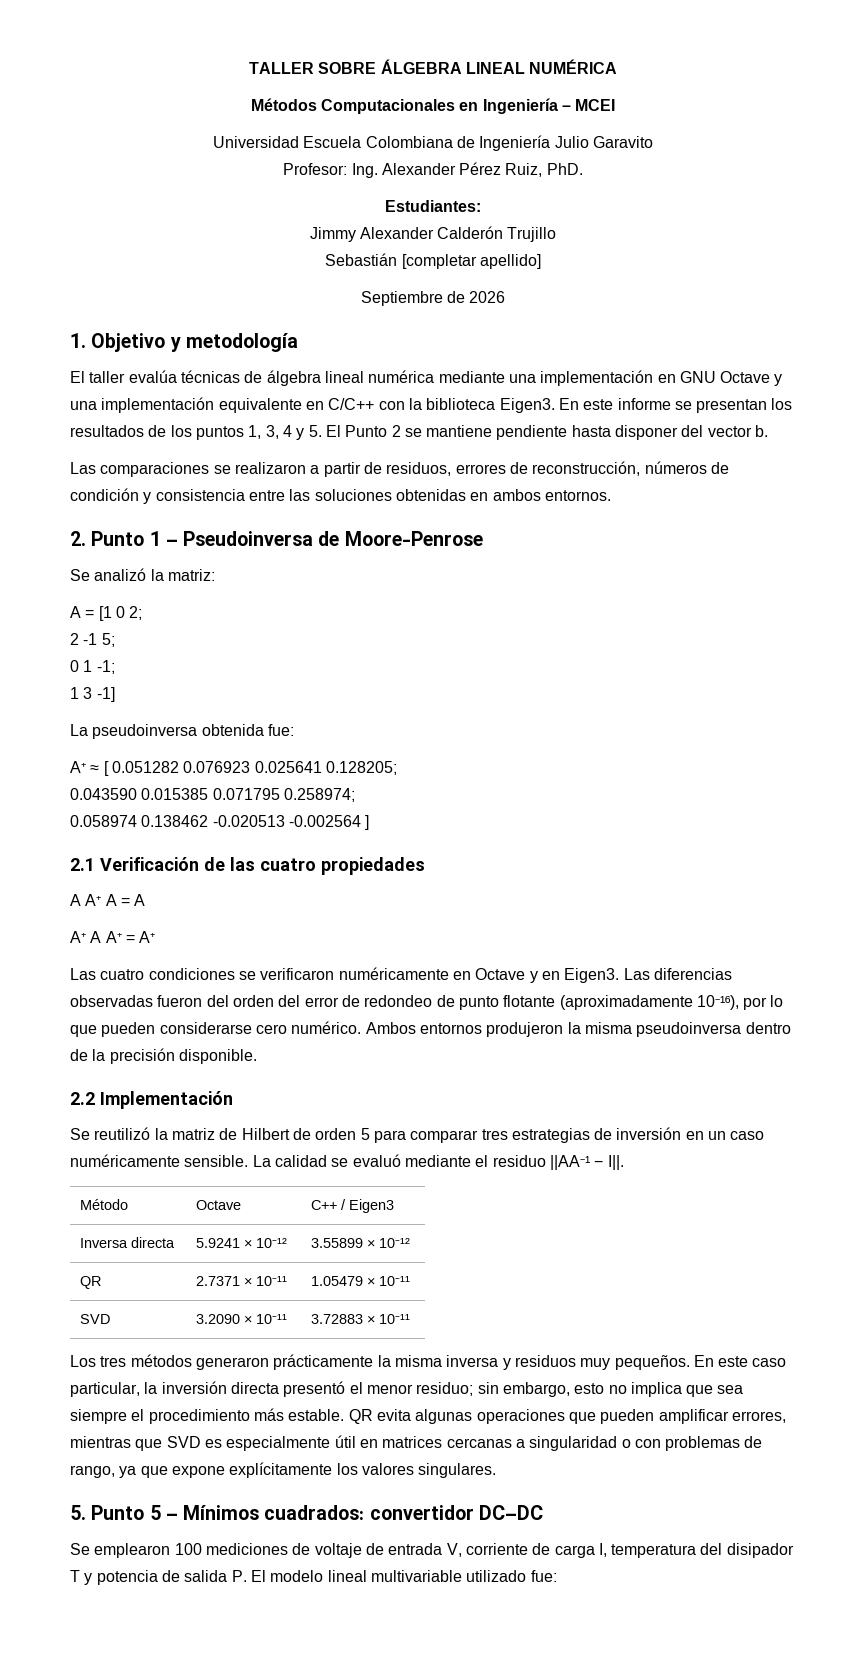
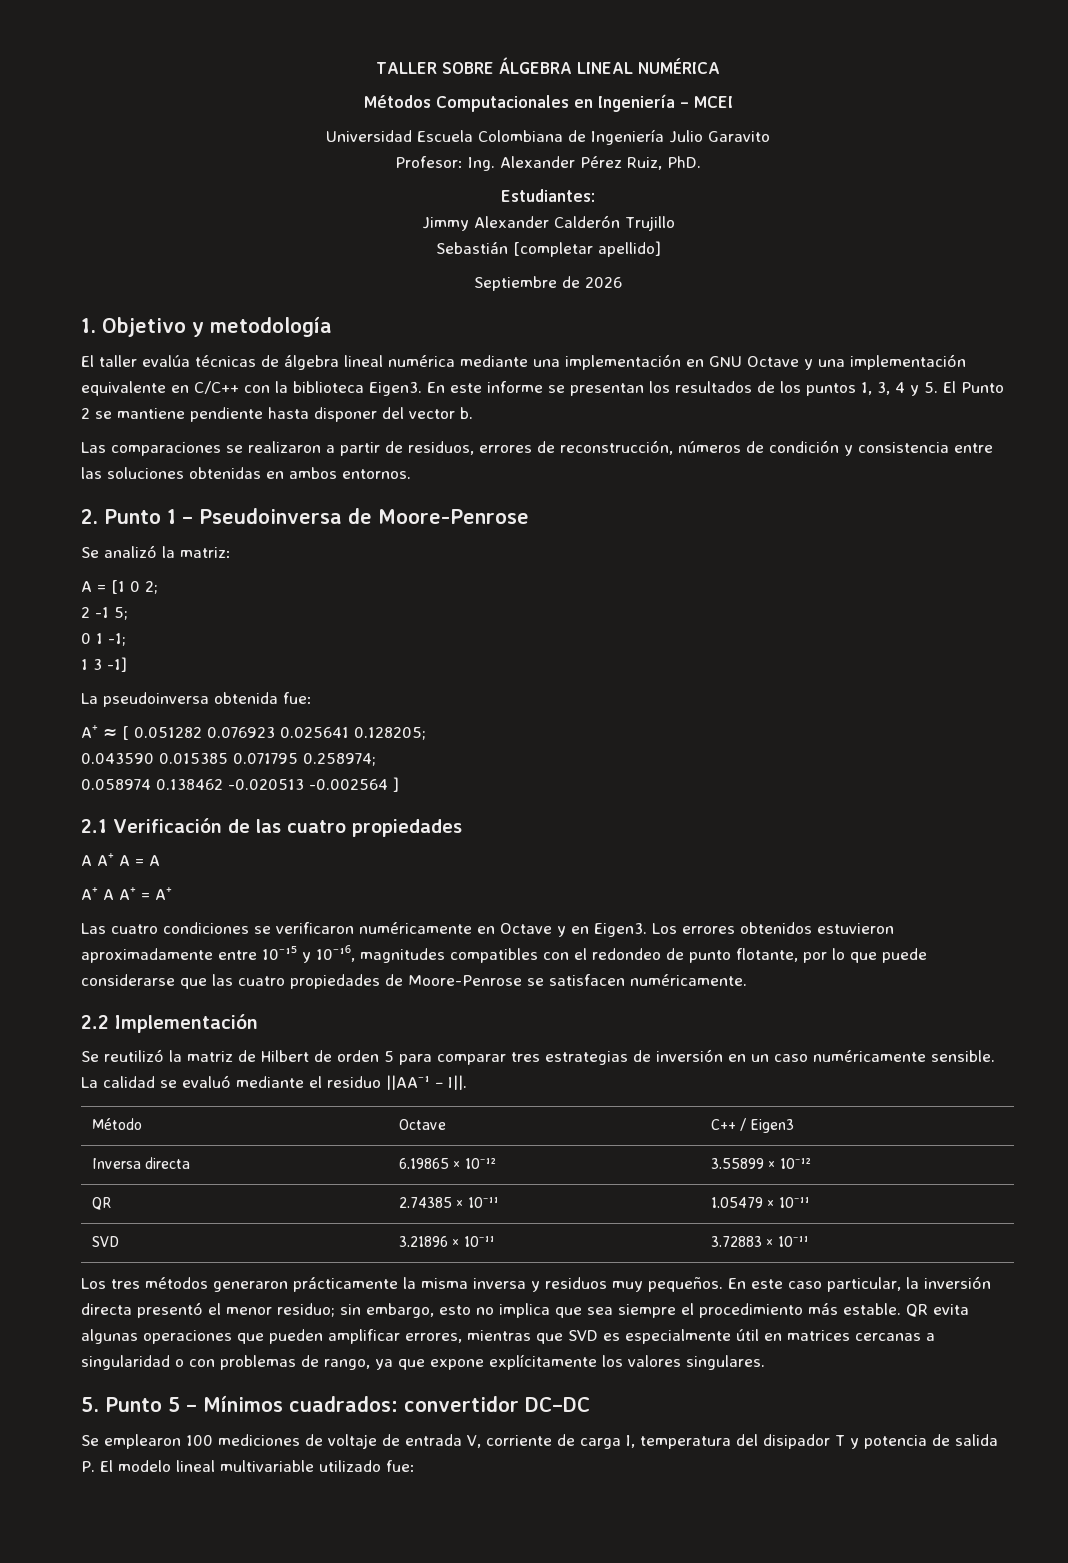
- Las diferencias observadas fueron del orden del error de redondeo de punto flotante (aproximadamente 10⁻¹⁶), por lo que pueden considerarse cero numérico. Ambos entornos produjeron la misma pseudoinversa dentro de la precisión disponible.
+ Los errores obtenidos estuvieron aproximadamente entre 10⁻¹⁵ y 10⁻¹⁶, magnitudes compatibles con el redondeo de punto flotante, por lo que puede considerarse que las cuatro propiedades de Moore-Penrose se satisfacen numéricamente.
- Inversa directa | 5.9241 × 10⁻¹² | 3.55899 × 10⁻¹²
+ Inversa directa | 6.19865 × 10⁻¹² | 3.55899 × 10⁻¹²
- QR | 2.7371 × 10⁻¹¹ | 1.05479 × 10⁻¹¹
+ QR | 2.74385 × 10⁻¹¹ | 1.05479 × 10⁻¹¹
- SVD | 3.2090 × 10⁻¹¹ | 3.72883 × 10⁻¹¹
+ SVD | 3.21896 × 10⁻¹¹ | 3.72883 × 10⁻¹¹

